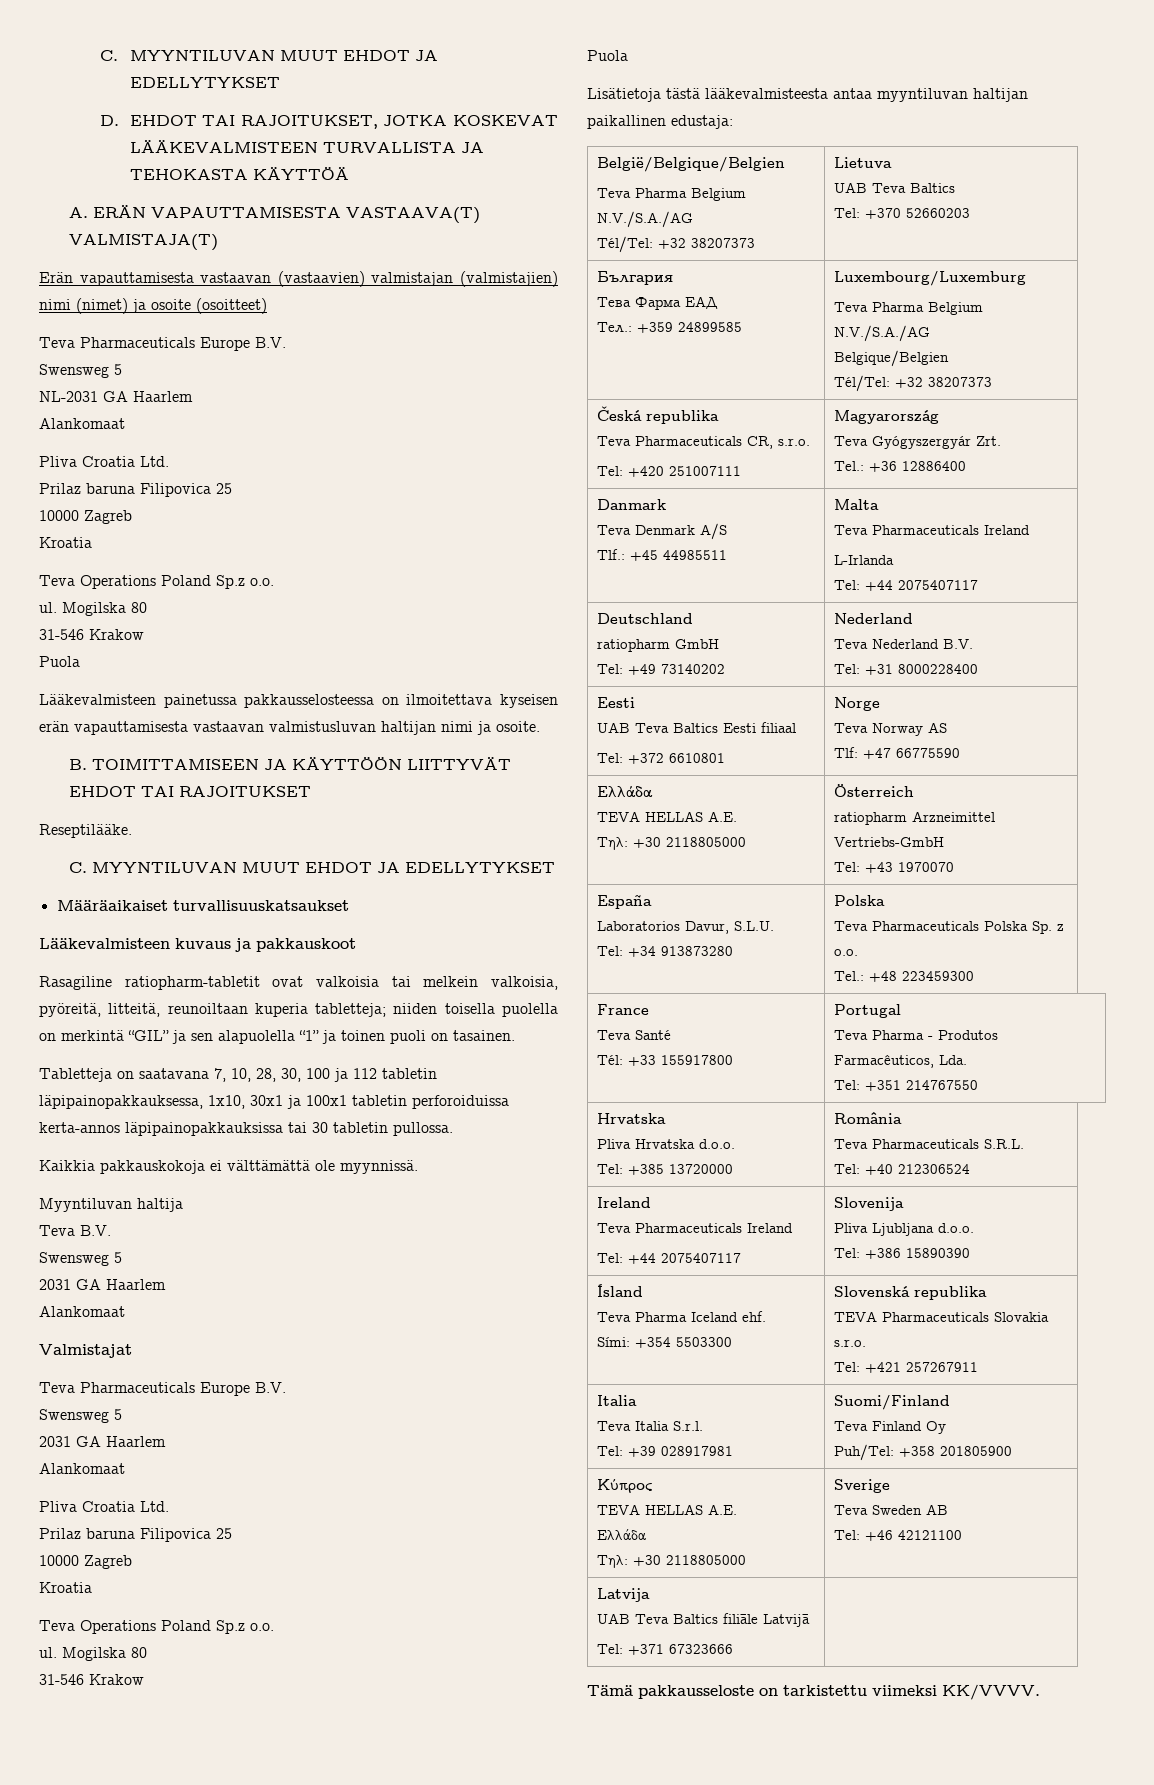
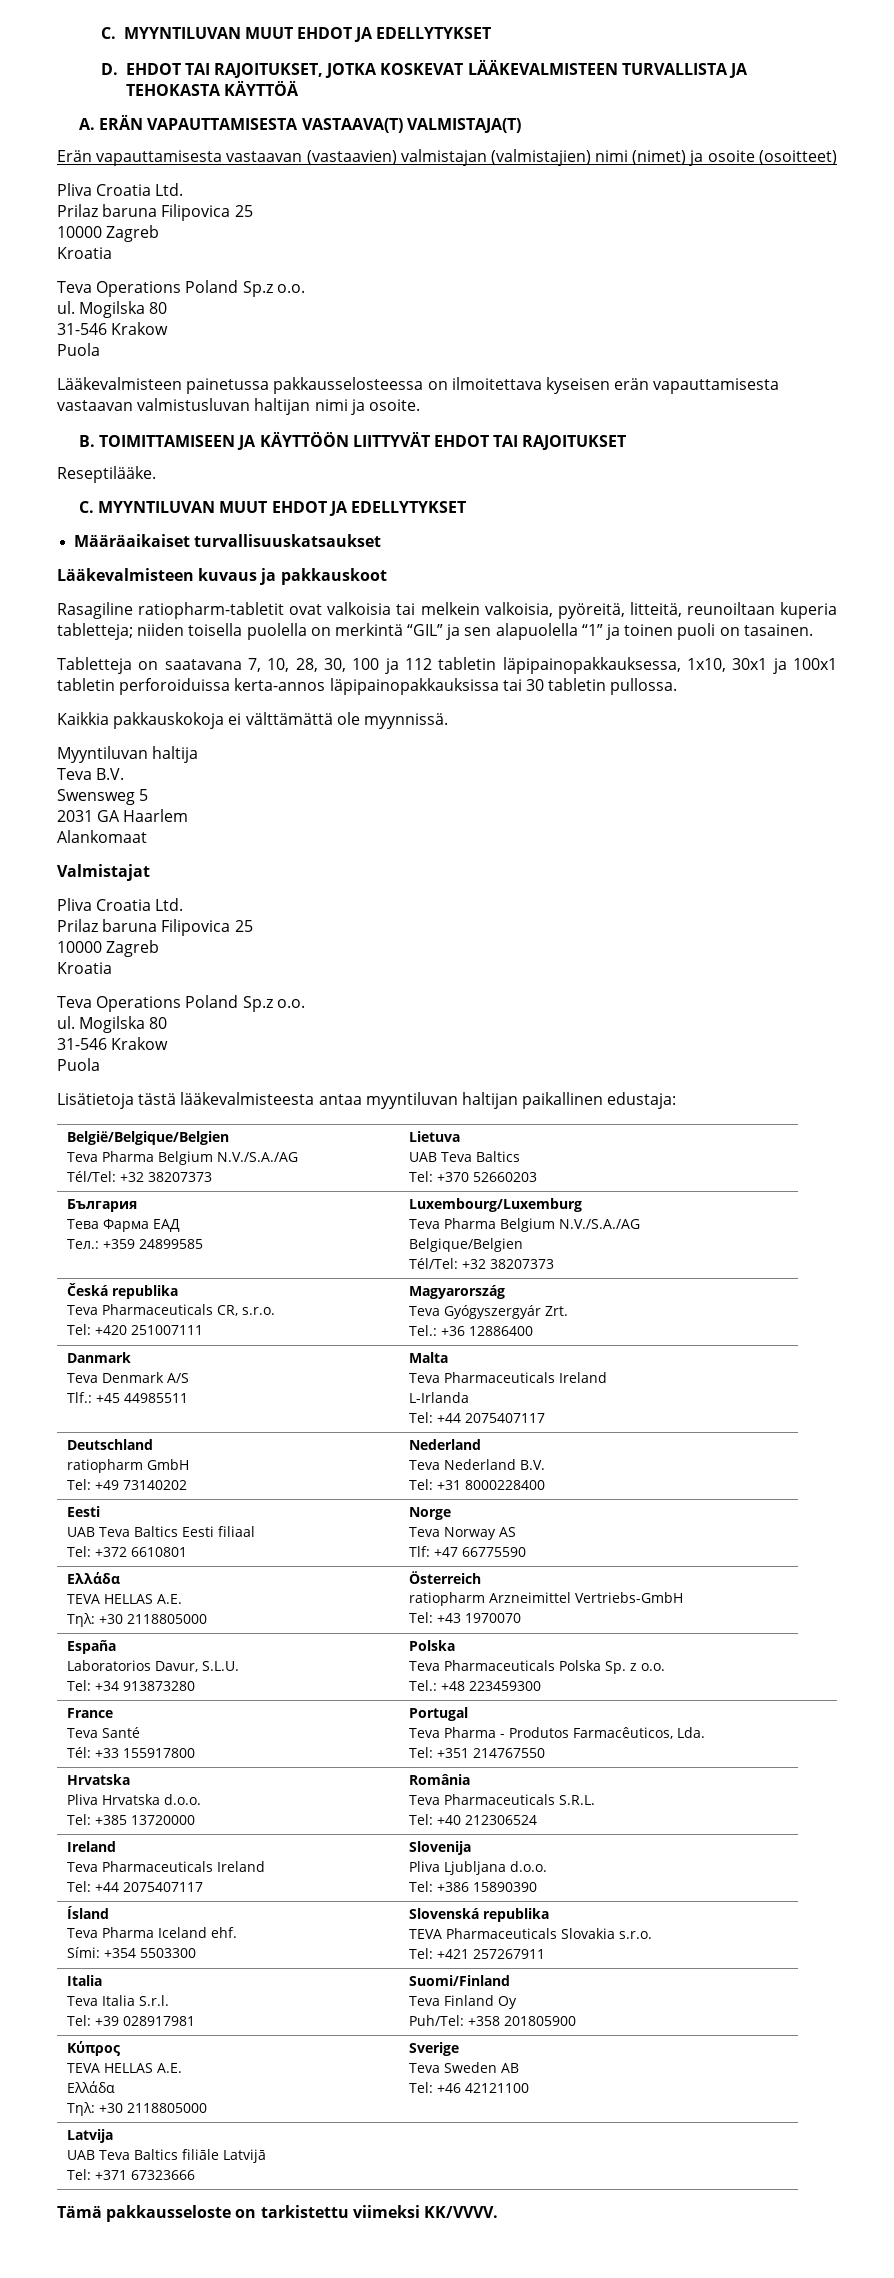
  Erän vapauttamisesta vastaavan (vastaavien) valmistajan (valmistajien) nimi (nimet) ja osoite (osoitteet)
- Teva Pharmaceuticals Europe B.V.
- Swensweg 5
- NL-2031 GA Haarlem
- Alankomaat
  Valmistajat
- Teva Pharmaceuticals Europe B.V.
- Swensweg 5
- 2031 GA Haarlem
- Alankomaat

